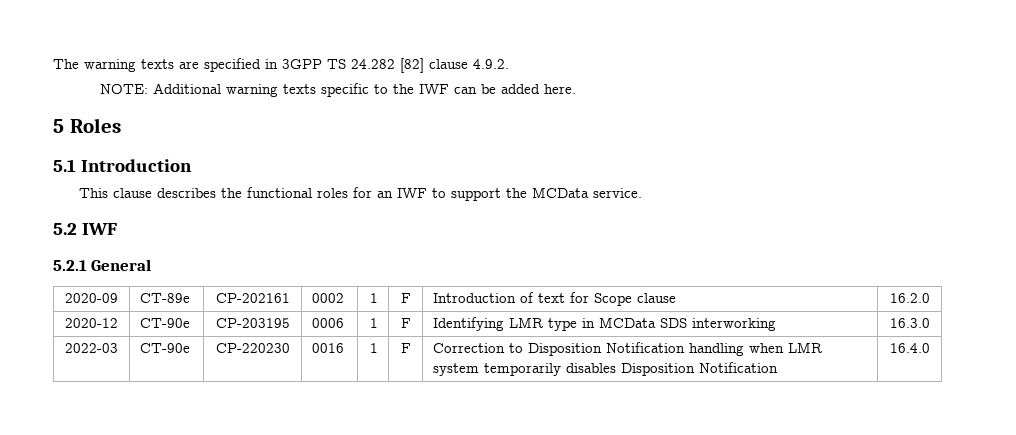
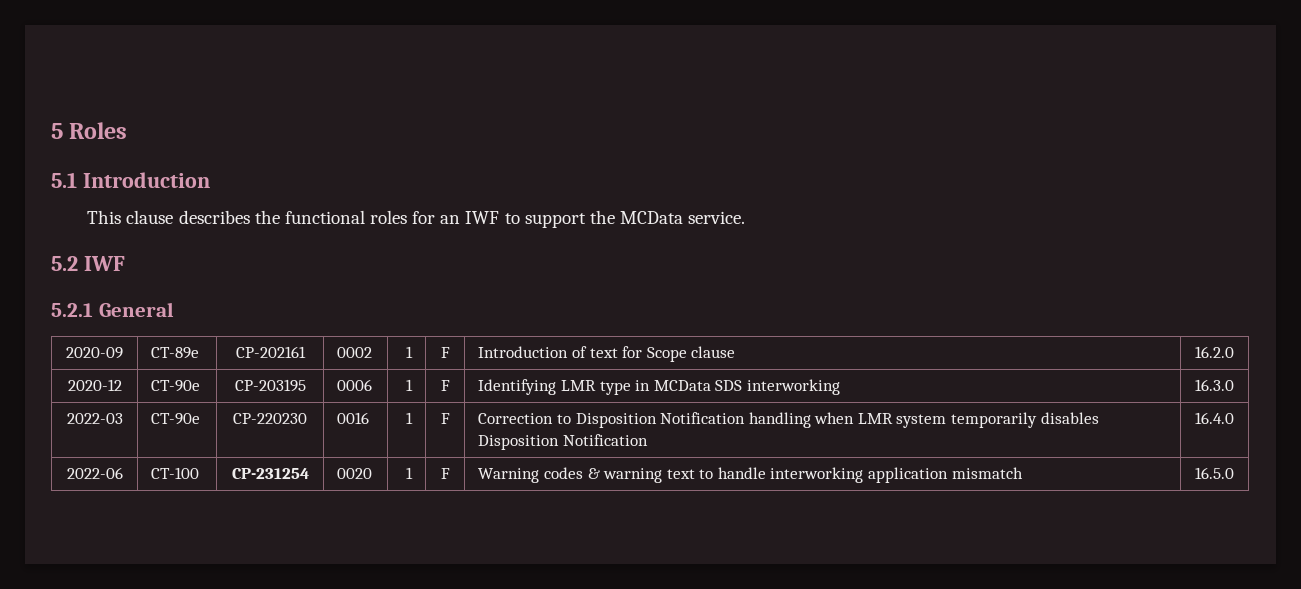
- The warning texts are specified in 3GPP TS 24.282 [82] clause 4.9.2.
- NOTE: Additional warning texts specific to the IWF can be added here.
+ 2022-06 | CT-100 | CP-231254 | 0020 | 1 | F | Warning codes & warning text to handle interworking application mismatch | 16.5.0

